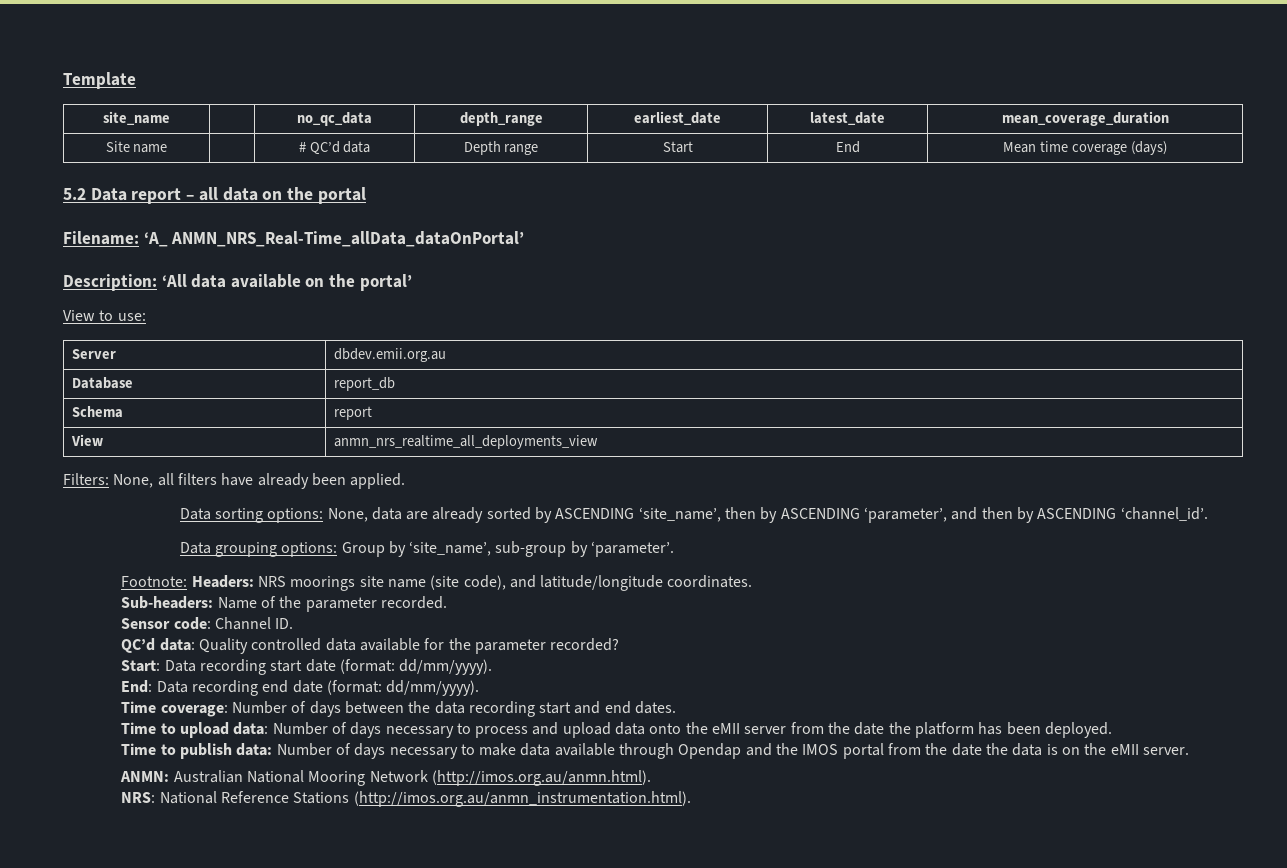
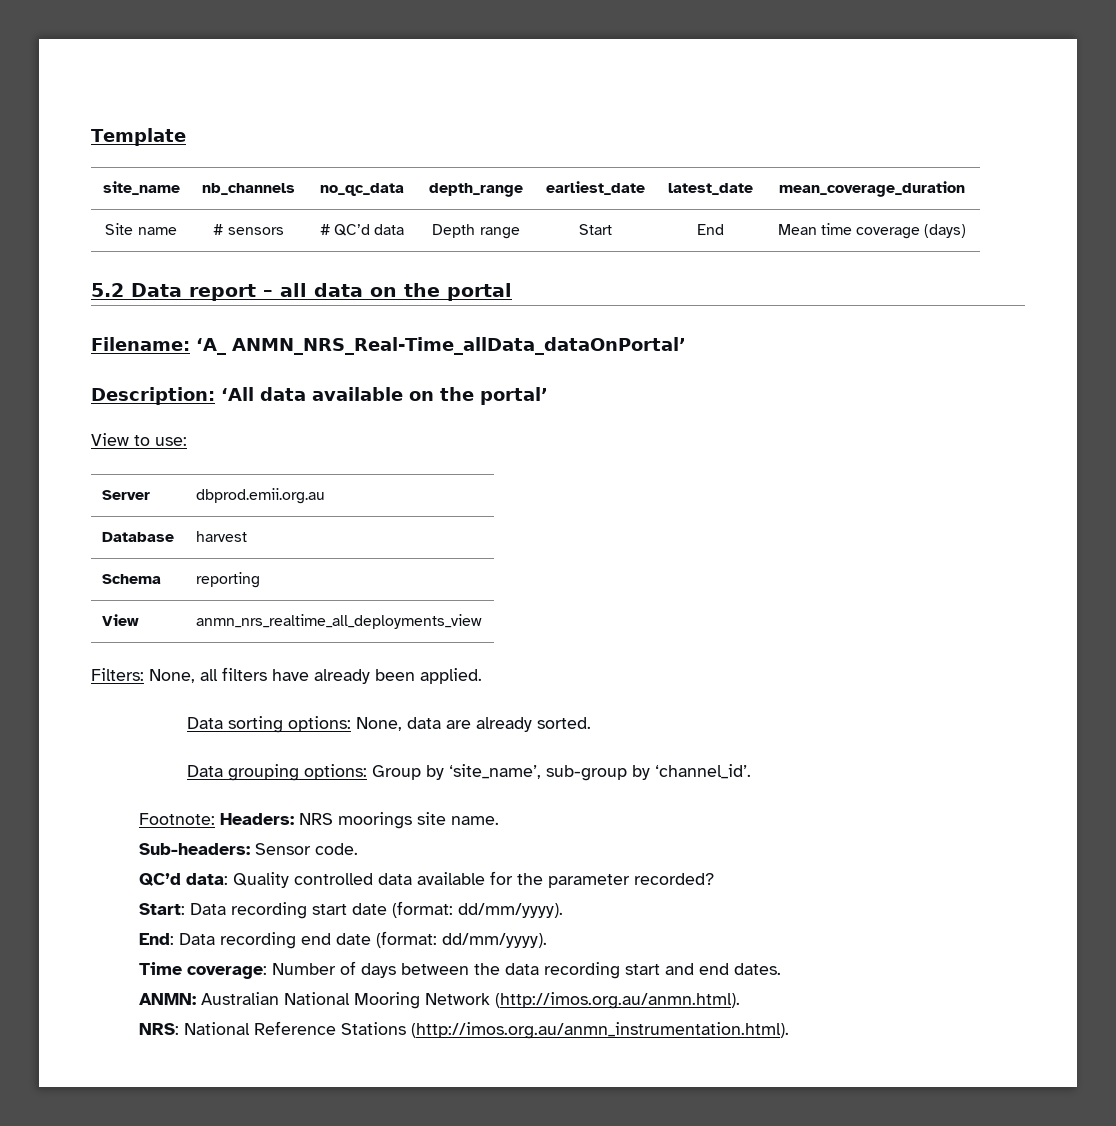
- site_name | | no_qc_data | depth_range | earliest_date | latest_date | mean_coverage_duration
+ site_name | nb_channels | no_qc_data | depth_range | earliest_date | latest_date | mean_coverage_duration
- Site name | | # QC’d data | Depth range | Start | End | Mean time coverage (days)
+ Site name | # sensors | # QC’d data | Depth range | Start | End | Mean time coverage (days)
- Server | dbdev.emii.org.au
+ Server | dbprod.emii.org.au
- Database | report_db
+ Database | harvest
- Schema | report
+ Schema | reporting
- Data sorting options: None, data are already sorted by ASCENDING ‘site_name’, then by ASCENDING ‘parameter’, and then by ASCENDING ‘channel_id’.
+ Data sorting options: None, data are already sorted.
- Data grouping options: Group by ‘site_name’, sub-group by ‘parameter’.
+ Data grouping options: Group by ‘site_name’, sub-group by ‘channel_id’.
- Footnote: Headers: NRS moorings site name (site code), and latitude/longitude coordinates.
- Sub-headers: Name of the parameter recorded.
- Sensor code: Channel ID.
+ Footnote: Headers: NRS moorings site name.
+ Sub-headers: Sensor code.
- Time to upload data: Number of days necessary to process and upload data onto the eMII server from the date the platform has been deployed.
- Time to publish data: Number of days necessary to make data available through Opendap and the IMOS portal from the date the data is on the eMII server.

